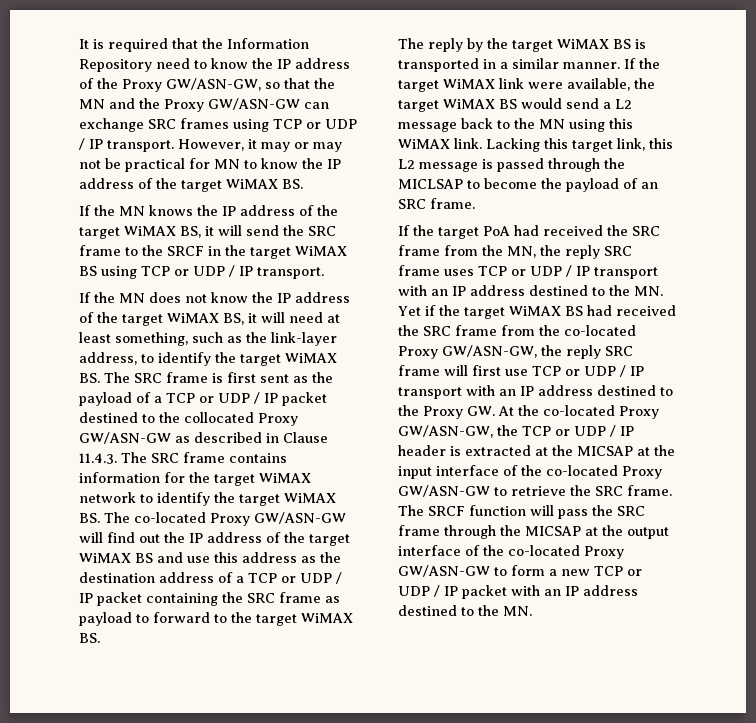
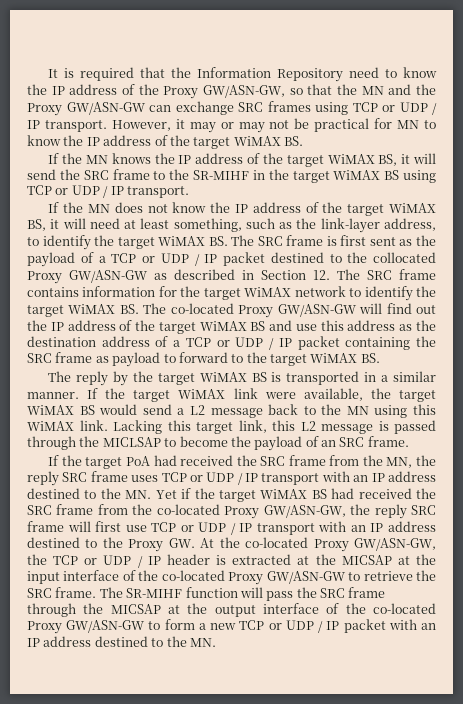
- If the MN knows the IP address of the target WiMAX BS, it will send the SRC frame to the SRCF in the target WiMAX BS using TCP or UDP / IP transport.
+ If the MN knows the IP address of the target WiMAX BS, it will send the SRC frame to the SR-MIHF in the target WiMAX BS using TCP or UDP / IP transport.
- If the MN does not know the IP address of the target WiMAX BS, it will need at least something, such as the link-layer address, to identify the target WiMAX BS. The SRC frame is first sent as the payload of a TCP or UDP / IP packet destined to the collocated Proxy GW/ASN-GW as described in Clause 11.4.3. The SRC frame contains information for the target WiMAX network to identify the target WiMAX BS. The co-located Proxy GW/ASN-GW will find out the IP address of the target WiMAX BS and use this address as the destination address of a TCP or UDP / IP packet containing the SRC frame as payload to forward to the target WiMAX BS.
+ If the MN does not know the IP address of the target WiMAX BS, it will need at least something, such as the link-layer address, to identify the target WiMAX BS. The SRC frame is first sent as the payload of a TCP or UDP / IP packet destined to the collocated Proxy GW/ASN-GW as described in Section 12. The SRC frame contains information for the target WiMAX network to identify the target WiMAX BS. The co-located Proxy GW/ASN-GW will find out the IP address of the target WiMAX BS and use this address as the destination address of a TCP or UDP / IP packet containing the SRC frame as payload to forward to the target WiMAX BS.
- The SRCF function will pass the SRC frame through the MICSAP at the output interface of the co-located Proxy GW/ASN-GW to form a new TCP or UDP / IP packet with an IP address destined to the MN.
+ The SR-MIHF function will pass the SRC frame through the MICSAP at the output interface of the co-located Proxy GW/ASN-GW to form a new TCP or UDP / IP packet with an IP address destined to the MN.

